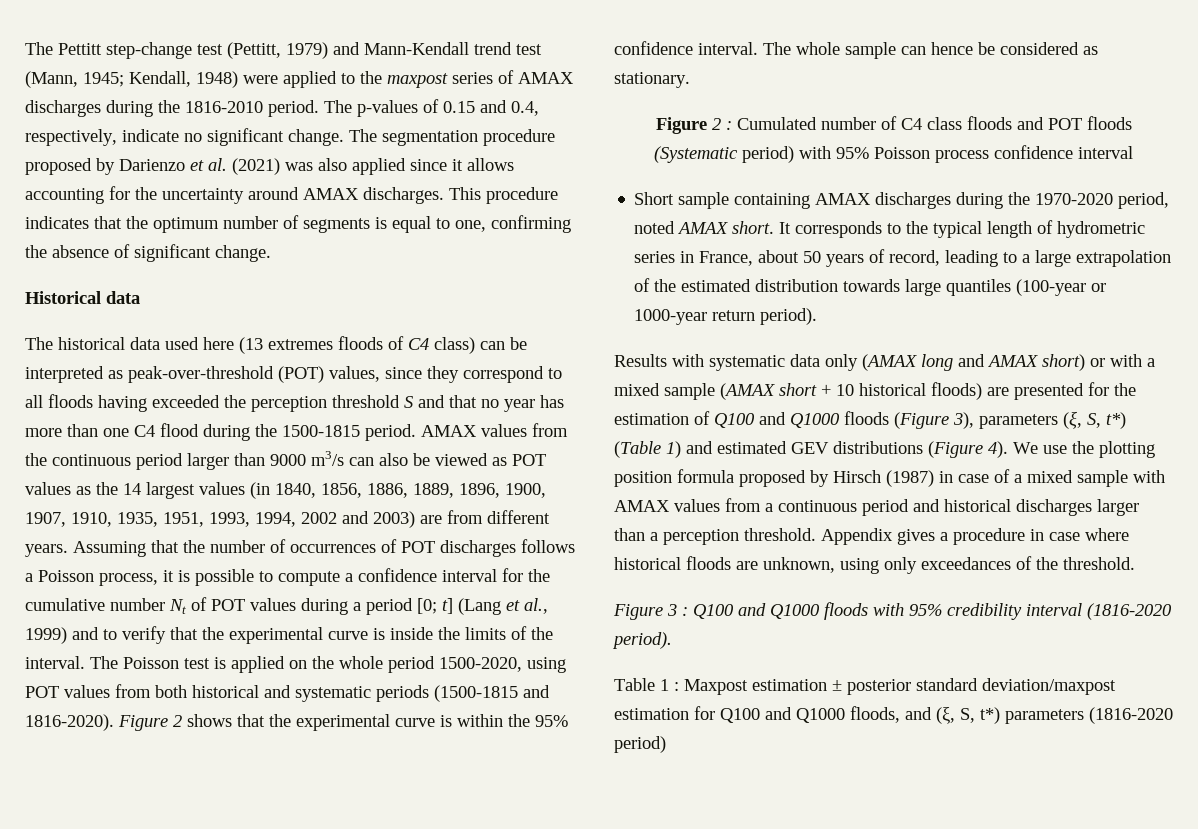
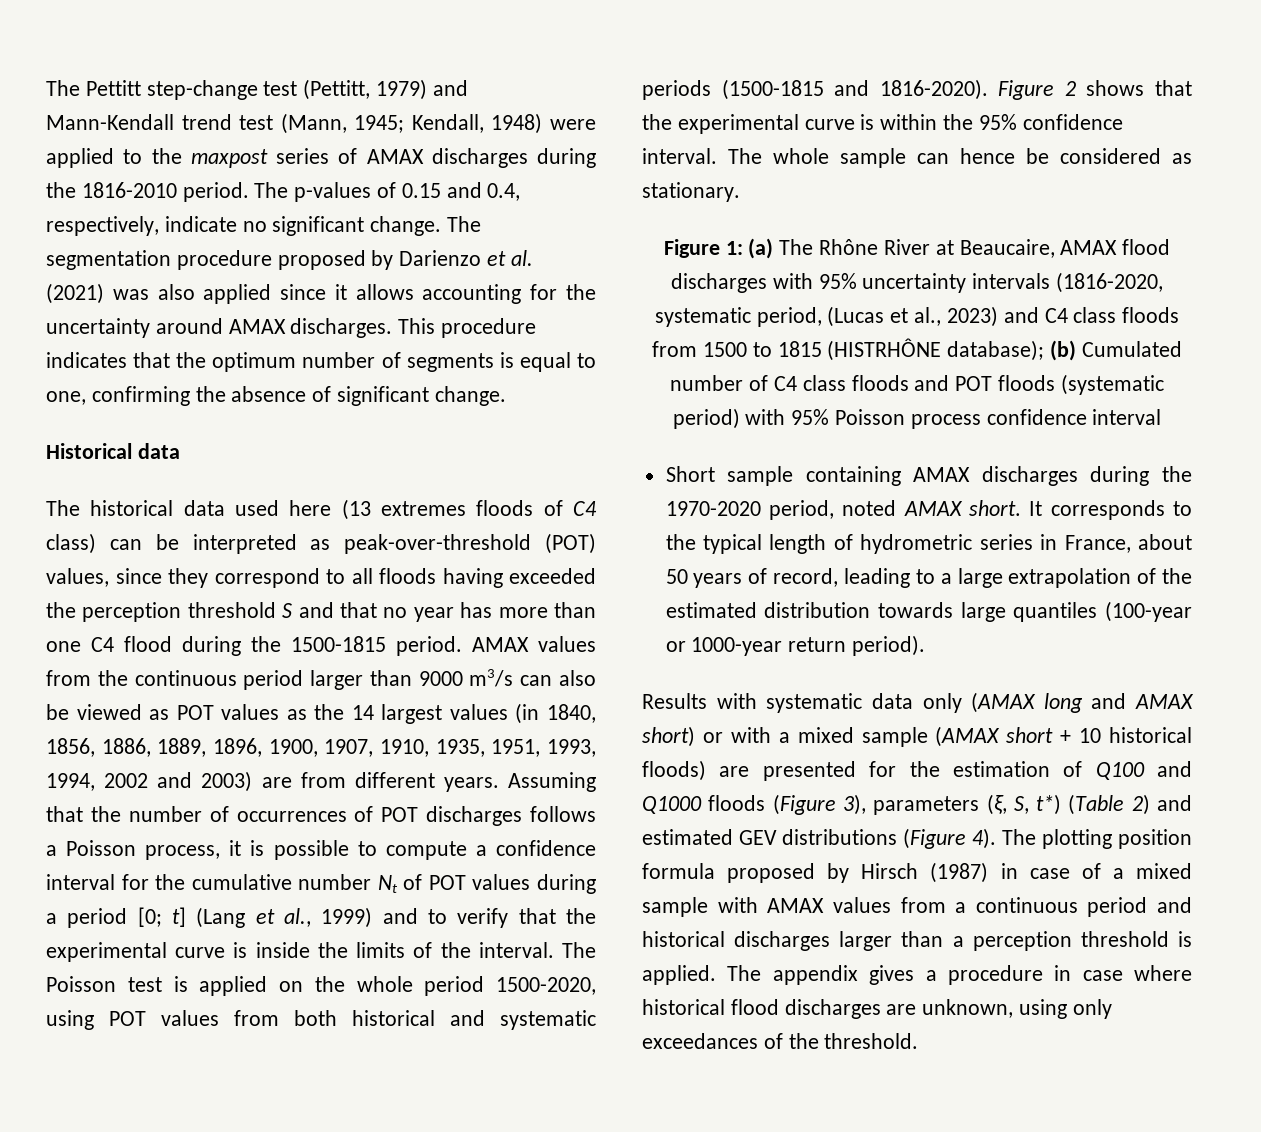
- Figure 2 : Cumulated number of C4 class floods and POT floods (Systematic period) with 95% Poisson process confidence interval
+ Figure 1: (a) The Rhône River at Beaucaire, AMAX flood discharges with 95% uncertainty intervals (1816-2020, systematic period, (Lucas et al., 2023) and C4 class floods from 1500 to 1815 (HISTRHÔNE database); (b) Cumulated number of C4 class floods and POT floods (systematic period) with 95% Poisson process confidence interval
- Results with systematic data only (AMAX long and AMAX short) or with a mixed sample (AMAX short + 10 historical floods) are presented for the estimation of Q100 and Q1000 floods (Figure 3), parameters (ξ, S, t*) (Table 1) and estimated GEV distributions (Figure 4).
+ Results with systematic data only (AMAX long and AMAX short) or with a mixed sample (AMAX short + 10 historical floods) are presented for the estimation of Q100 and Q1000 floods (Figure 3), parameters (ξ, S, t*) (Table 2) and estimated GEV distributions (Figure 4).
- We use the plotting position formula proposed by Hirsch (1987) in case of a mixed sample with AMAX values from a continuous period and historical discharges larger than a perception threshold. Appendix gives a procedure in case where historical floods are unknown, using only exceedances of the threshold.
+ The plotting position formula proposed by Hirsch (1987) in case of a mixed sample with AMAX values from a continuous period and historical discharges larger than a perception threshold is applied. The appendix gives a procedure in case where historical flood discharges are unknown, using only exceedances of the threshold.
- Figure 3 : Q100 and Q1000 floods with 95% credibility interval (1816-2020 period).
- Table 1 : Maxpost estimation ± posterior standard deviation/maxpost estimation for Q100 and Q1000 floods, and (ξ, S, t*) parameters (1816-2020 period)

